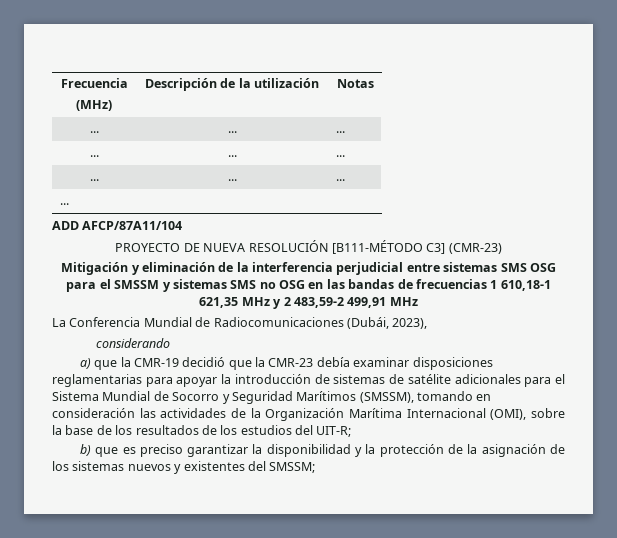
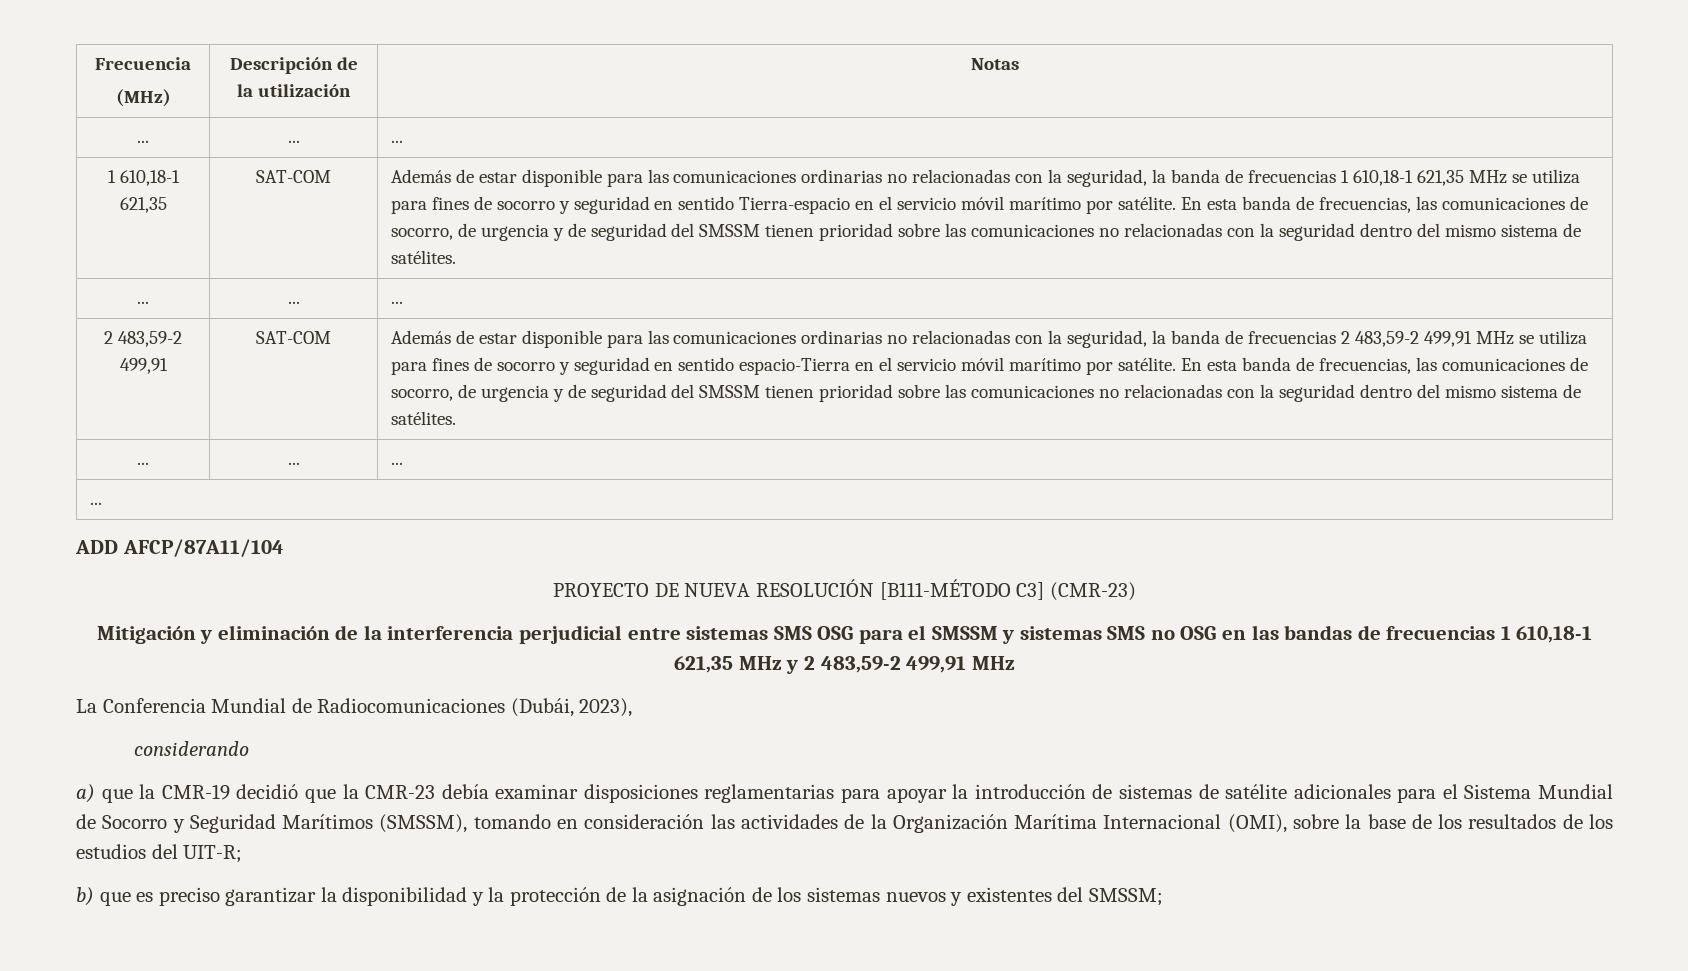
  Frecuencia
  (MHz) | Descripción de la utilización | Notas
  ... | ... | ...
+ 1 610,18-1 621,35 | SAT-COM | Además de estar disponible para las comunicaciones ordinarias no relacionadas con la seguridad, la banda de frecuencias 1 610,18-1 621,35 MHz se utiliza para fines de socorro y seguridad en sentido Tierra-espacio en el servicio móvil marítimo por satélite. En esta banda de frecuencias, las comunicaciones de socorro, de urgencia y de seguridad del SMSSM tienen prioridad sobre las comunicaciones no relacionadas con la seguridad dentro del mismo sistema de satélites.
  ... | ... | ...
+ 2 483,59-2 499,91 | SAT-COM | Además de estar disponible para las comunicaciones ordinarias no relacionadas con la seguridad, la banda de frecuencias 2 483,59-2 499,91 MHz se utiliza para fines de socorro y seguridad en sentido espacio-Tierra en el servicio móvil marítimo por satélite. En esta banda de frecuencias, las comunicaciones de socorro, de urgencia y de seguridad del SMSSM tienen prioridad sobre las comunicaciones no relacionadas con la seguridad dentro del mismo sistema de satélites.

